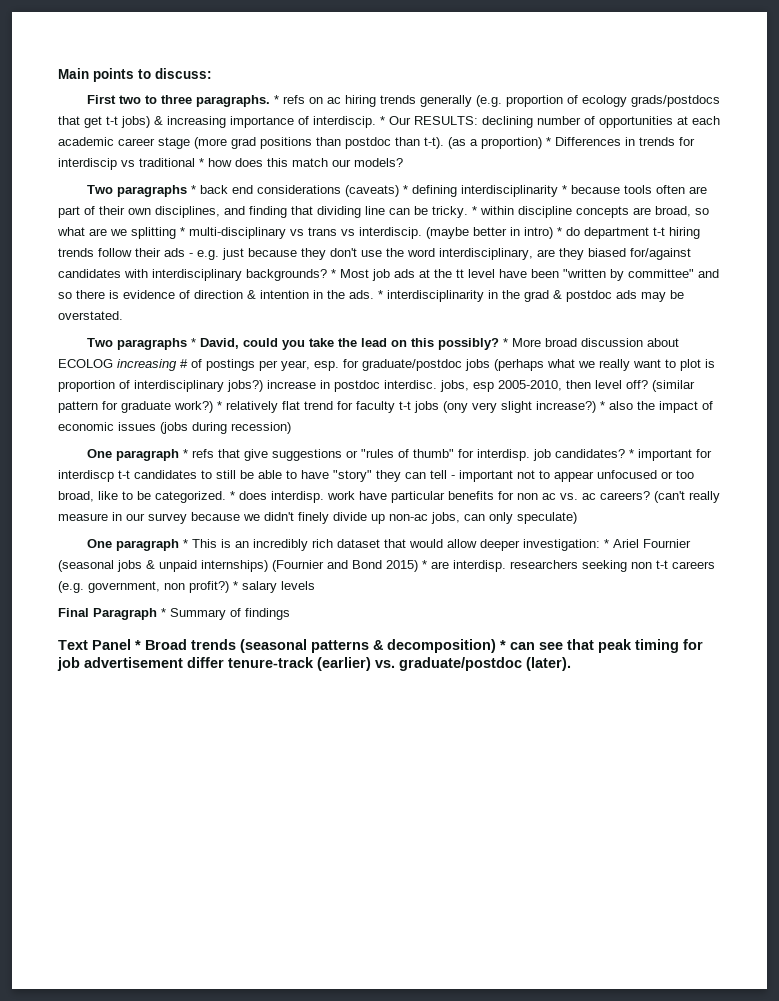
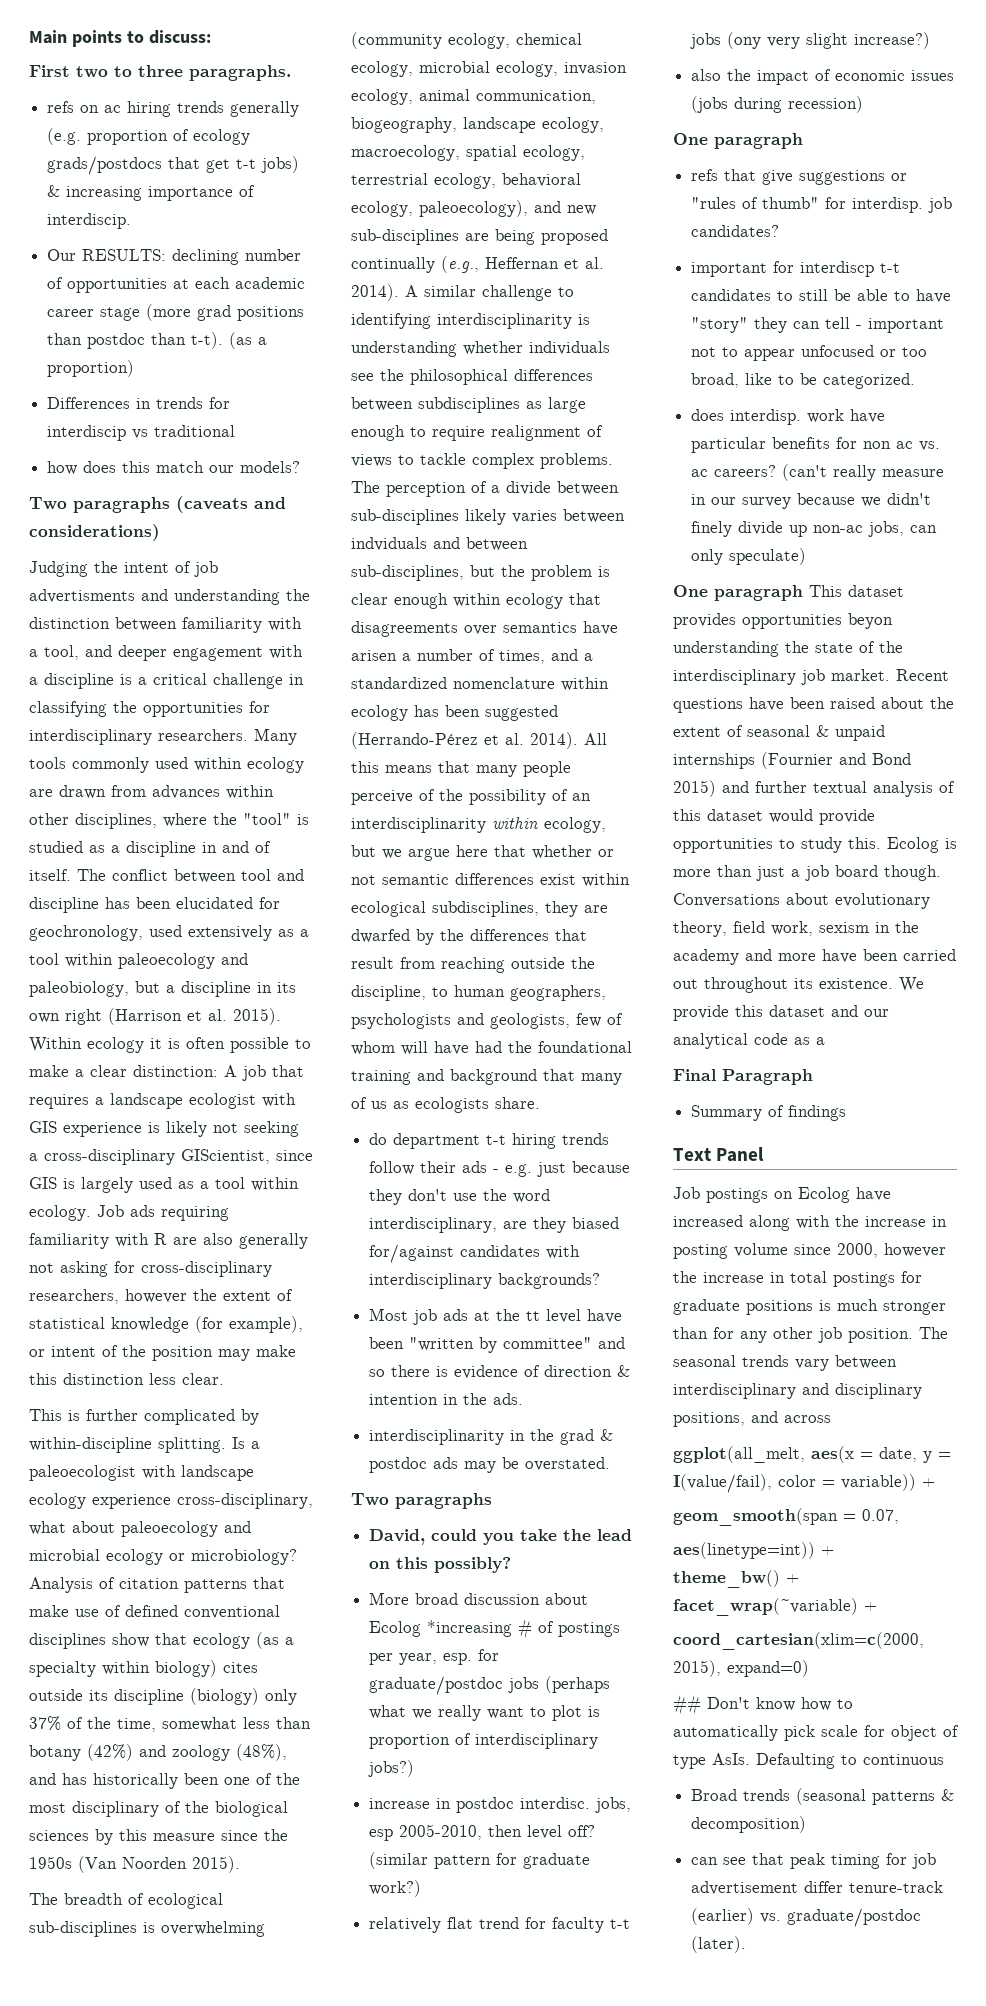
- First two to three paragraphs. * refs on ac hiring trends generally (e.g. proportion of ecology grads/postdocs that get t-t jobs) & increasing importance of interdiscip. * Our RESULTS: declining number of opportunities at each academic career stage (more grad positions than postdoc than t-t).
+ First two to three paragraphs.
+ refs on ac hiring trends generally (e.g. proportion of ecology grads/postdocs that get t-t jobs) & increasing importance of interdiscip.
+ Our RESULTS: declining number of opportunities at each academic career stage (more grad positions than postdoc than t-t).
- (as a proportion) * Differences in trends for interdiscip vs traditional * how does this match our models?
+ (as a proportion)
+ Differences in trends for interdiscip vs traditional
+ how does this match our models?
- Two paragraphs * back end considerations (caveats) * defining interdisciplinarity * because tools often are part of their own disciplines, and finding that dividing line can be tricky. * within discipline concepts are broad, so what are we splitting * multi-disciplinary vs trans vs interdiscip. (maybe better in intro) * do department t-t hiring trends follow their ads - e.g. just because they don't use the word interdisciplinary, are they biased for/against candidates with interdisciplinary backgrounds? * Most job ads at the tt level have been "written by committee" and so there is evidence of direction & intention in the ads. * interdisciplinarity in the grad & postdoc ads may be overstated.
- Two paragraphs * David, could you take the lead on this possibly? * More broad discussion about ECOLOG increasing # of postings per year, esp. for graduate/postdoc jobs (perhaps what we really want to plot is proportion of interdisciplinary jobs?) increase in postdoc interdisc. jobs, esp 2005-2010, then level off?
+ Two paragraphs (caveats and considerations)
+ Judging the intent of job advertisments and understanding the distinction between familiarity with a tool, and deeper engagement with a discipline is a critical challenge in classifying the opportunities for interdisciplinary researchers. Many tools commonly used within ecology are drawn from advances within other disciplines, where the "tool" is studied as a discipline in and of itself. The conflict between tool and discipline has been elucidated for geochronology, used extensively as a tool within paleoecology and paleobiology, but a discipline in its own right (Harrison et al. 2015). Within ecology it is often possible to make a clear distinction: A job that requires a landscape ecologist with GIS experience is likely not seeking a cross-disciplinary GIScientist, since GIS is largely used as a tool within ecology. Job ads requiring familiarity with R are also generally not asking for cross-disciplinary researchers, however the extent of statistical knowledge (for example), or intent of the position may make this distinction less clear.
+ This is further complicated by within-discipline splitting. Is a paleoecologist with landscape ecology experience cross-disciplinary, what about paleoecology and microbial ecology or microbiology? Analysis of citation patterns that make use of defined conventional disciplines show that ecology (as a specialty within biology) cites outside its discipline (biology) only 37% of the time, somewhat less than botany (42%) and zoology (48%), and has historically been one of the most disciplinary of the biological sciences by this measure since the 1950s (Van Noorden 2015).
+ The breadth of ecological sub-disciplines is overwhelming (community ecology, chemical ecology, microbial ecology, invasion ecology, animal communication, biogeography, landscape ecology, macroecology, spatial ecology, terrestrial ecology, behavioral ecology, paleoecology), and new sub-disciplines are being proposed continually (e.g., Heffernan et al. 2014). A similar challenge to identifying interdisciplinarity is understanding whether individuals see the philosophical differences between subdisciplines as large enough to require realignment of views to tackle complex problems. The perception of a divide between sub-disciplines likely varies between indviduals and between sub-disciplines, but the problem is clear enough within ecology that disagreements over semantics have arisen a number of times, and a standardized nomenclature within ecology has been suggested (Herrando-Pérez et al. 2014). All this means that many people perceive of the possibility of an interdisciplinarity within ecology, but we argue here that whether or not semantic differences exist within ecological subdisciplines, they are dwarfed by the differences that result from reaching outside the discipline, to human geographers, psychologists and geologists, few of whom will have had the foundational training and background that many of us as ecologists share.
+ do department t-t hiring trends follow their ads - e.g. just because they don't use the word interdisciplinary, are they biased for/against candidates with interdisciplinary backgrounds?
+ Most job ads at the tt level have been "written by committee" and so there is evidence of direction & intention in the ads.
+ interdisciplinarity in the grad & postdoc ads may be overstated.
+ Two paragraphs
+ David, could you take the lead on this possibly?
+ More broad discussion about Ecolog *increasing # of postings per year, esp. for graduate/postdoc jobs (perhaps what we really want to plot is proportion of interdisciplinary jobs?)
+ increase in postdoc interdisc. jobs, esp 2005-2010, then level off?
- (similar pattern for graduate work?) * relatively flat trend for faculty t-t jobs (ony very slight increase?) * also the impact of economic issues (jobs during recession)
- One paragraph * refs that give suggestions or "rules of thumb" for interdisp. job candidates? * important for interdiscp t-t candidates to still be able to have "story" they can tell - important not to appear unfocused or too broad, like to be categorized. * does interdisp. work have particular benefits for non ac vs. ac careers?
+ (similar pattern for graduate work?)
+ relatively flat trend for faculty t-t jobs (ony very slight increase?)
+ also the impact of economic issues (jobs during recession)
+ One paragraph
+ refs that give suggestions or "rules of thumb" for interdisp. job candidates?
+ important for interdiscp t-t candidates to still be able to have "story" they can tell - important not to appear unfocused or too broad, like to be categorized.
+ does interdisp. work have particular benefits for non ac vs. ac careers?
- One paragraph * This is an incredibly rich dataset that would allow deeper investigation: * Ariel Fournier (seasonal jobs & unpaid internships) (Fournier and Bond 2015) * are interdisp. researchers seeking non t-t careers (e.g. government, non profit?) * salary levels
+ One paragraph This dataset provides opportunities beyon understanding the state of the interdisciplinary job market. Recent questions have been raised about the extent of seasonal & unpaid internships (Fournier and Bond 2015) and further textual analysis of this dataset would provide opportunities to study this. Ecolog is more than just a job board though. Conversations about evolutionary theory, field work, sexism in the academy and more have been carried out throughout its existence. We provide this dataset and our analytical code as a
- Final Paragraph * Summary of findings
+ Final Paragraph
+ Summary of findings
- Text Panel * Broad trends (seasonal patterns & decomposition) * can see that peak timing for job advertisement differ tenure-track (earlier) vs. graduate/postdoc (later).
+ Text Panel
+ Job postings on Ecolog have increased along with the increase in posting volume since 2000, however the increase in total postings for graduate positions is much stronger than for any other job position. The seasonal trends vary between interdisciplinary and disciplinary positions, and across
+ ggplot(all_melt, aes(x = date, y = I(value/fail), color = variable)) +
+ geom_smooth(span = 0.07,
+ aes(linetype=int)) +
+ theme_bw() + facet_wrap(~variable) +
+ coord_cartesian(xlim=c(2000, 2015), expand=0)
+ ## Don't know how to automatically pick scale for object of type AsIs. Defaulting to continuous
+ Broad trends (seasonal patterns & decomposition)
+ can see that peak timing for job advertisement differ tenure-track (earlier) vs. graduate/postdoc (later).

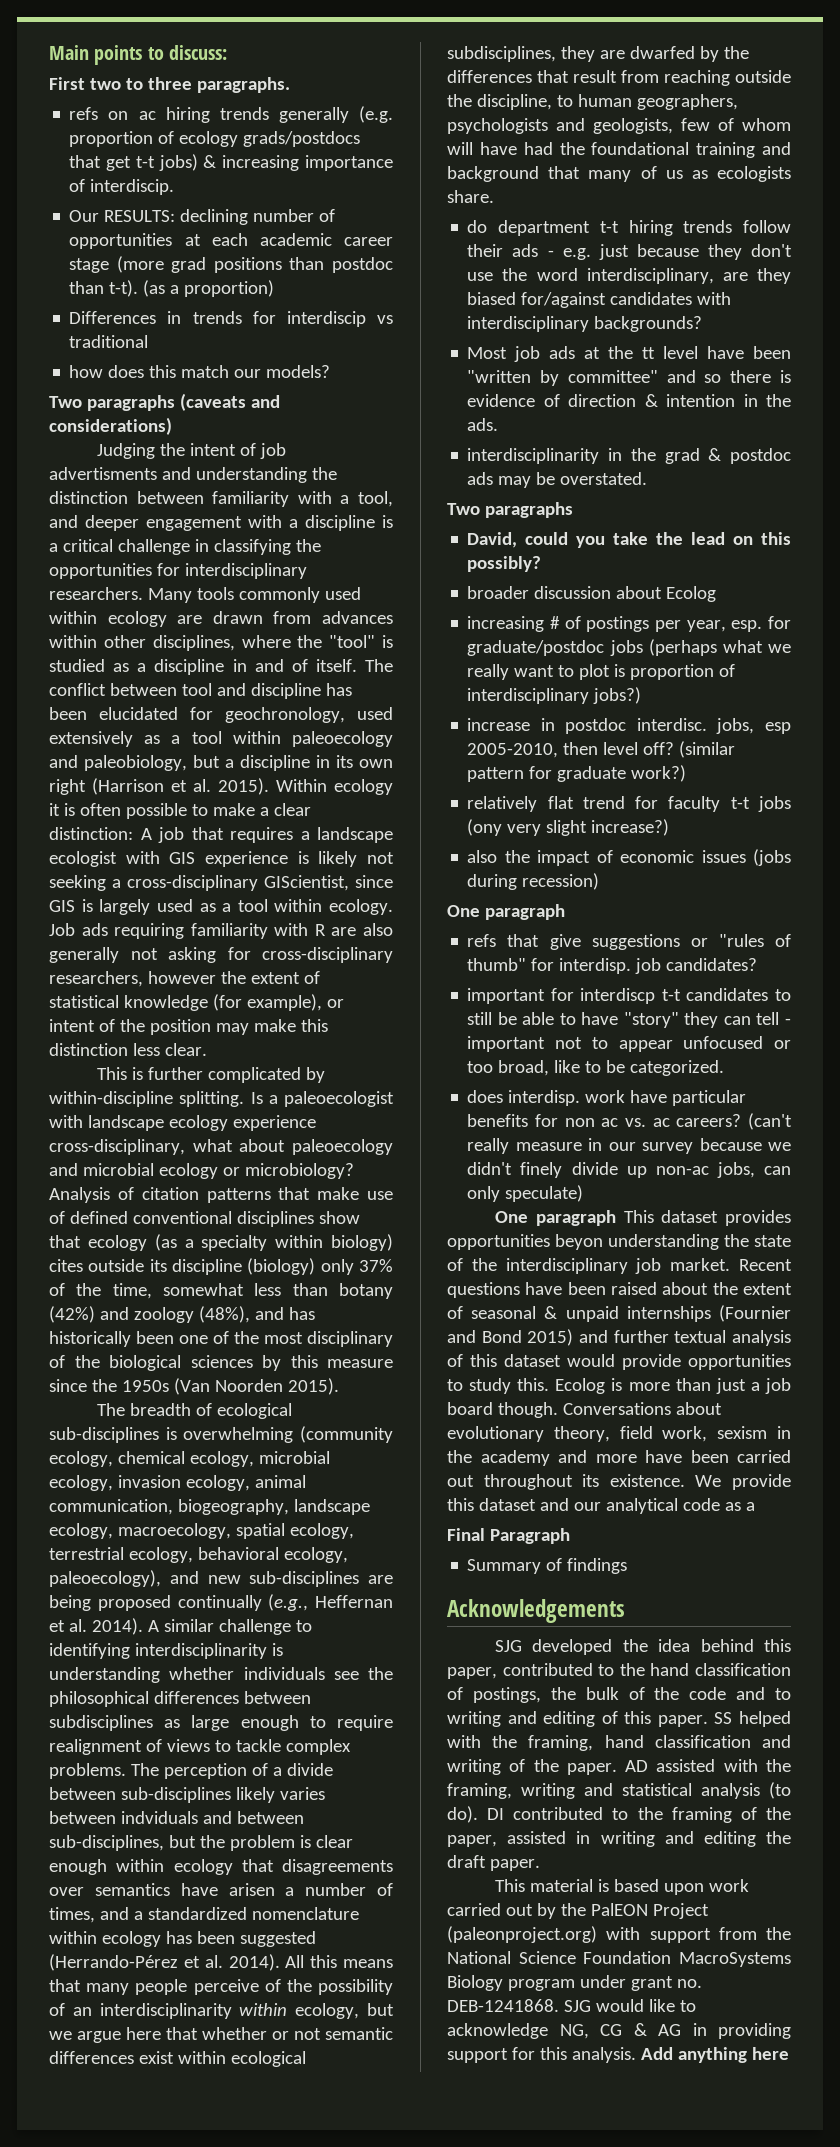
- More broad discussion about Ecolog *increasing # of postings per year, esp. for graduate/postdoc jobs (perhaps what we really want to plot is proportion of interdisciplinary jobs?)
+ broader discussion about Ecolog
+ increasing # of postings per year, esp. for graduate/postdoc jobs (perhaps what we really want to plot is proportion of interdisciplinary jobs?)
- Text Panel
- Job postings on Ecolog have increased along with the increase in posting volume since 2000, however the increase in total postings for graduate positions is much stronger than for any other job position. The seasonal trends vary between interdisciplinary and disciplinary positions, and across
- ggplot(all_melt, aes(x = date, y = I(value/fail), color = variable)) +
- geom_smooth(span = 0.07,
- aes(linetype=int)) +
- theme_bw() + facet_wrap(~variable) +
- coord_cartesian(xlim=c(2000, 2015), expand=0)
- ## Don't know how to automatically pick scale for object of type AsIs. Defaulting to continuous
- Broad trends (seasonal patterns & decomposition)
- can see that peak timing for job advertisement differ tenure-track (earlier) vs. graduate/postdoc (later).
+ Acknowledgements
+ SJG developed the idea behind this paper, contributed to the hand classification of postings, the bulk of the code and to writing and editing of this paper. SS helped with the framing, hand classification and writing of the paper. AD assisted with the framing, writing and statistical analysis (to do). DI contributed to the framing of the paper, assisted in writing and editing the draft paper.
+ This material is based upon work carried out by the PalEON Project (paleonproject.org) with support from the National Science Foundation MacroSystems Biology program under grant no. DEB-1241868. SJG would like to acknowledge NG, CG & AG in providing support for this analysis. Add anything here

